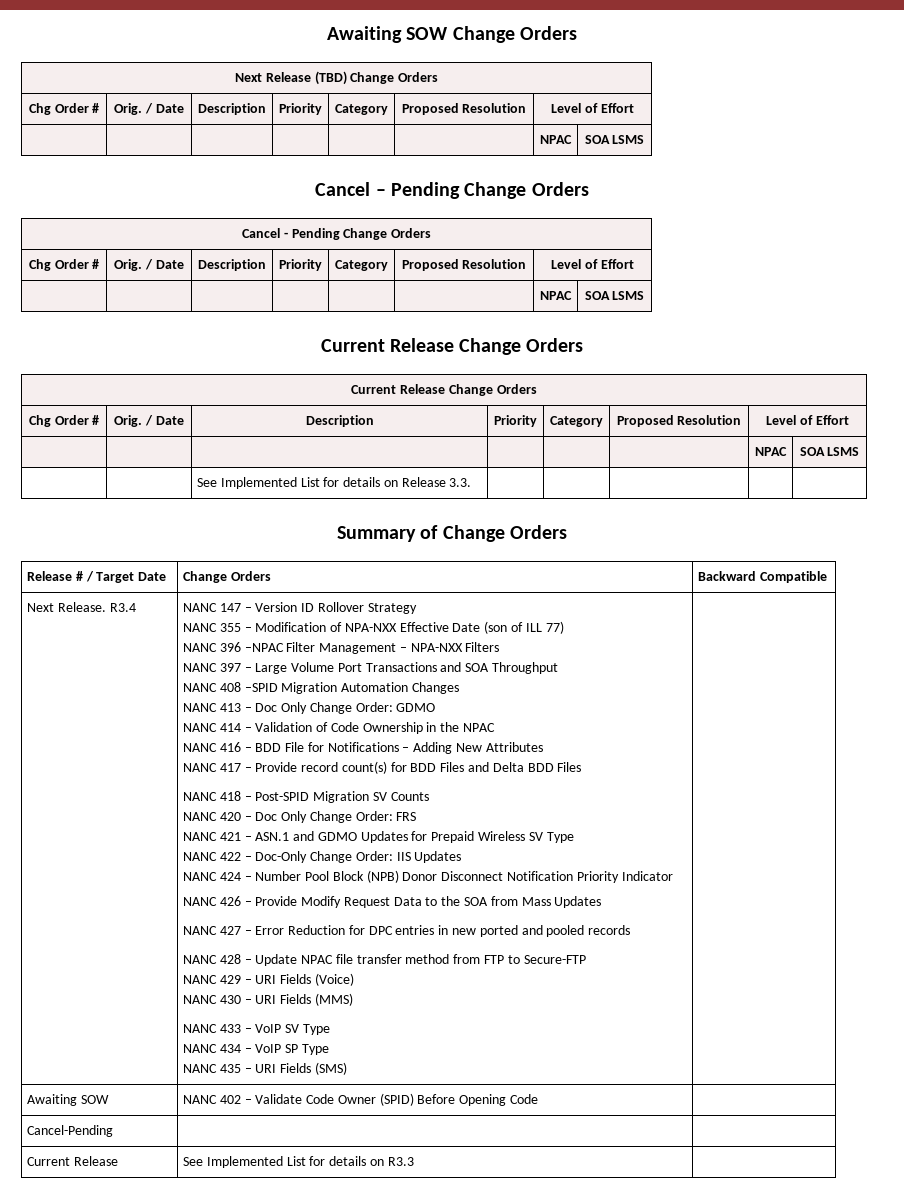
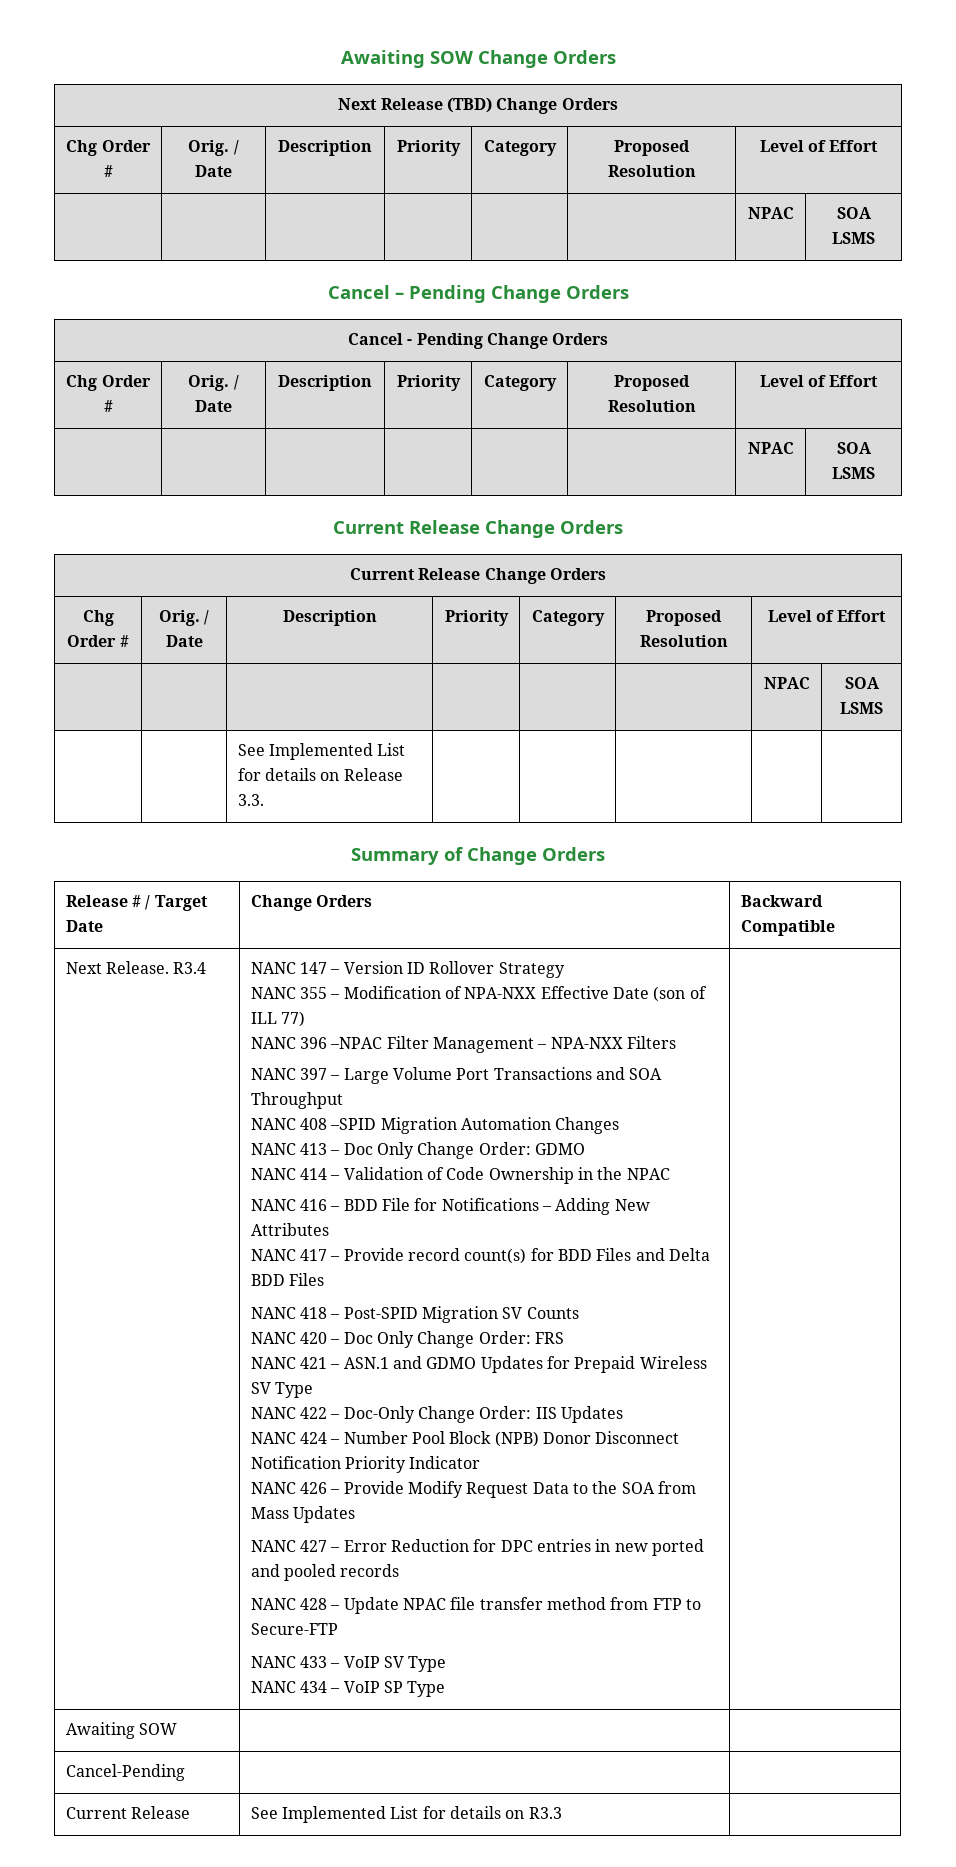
- NANC 429 – URI Fields (Voice)
- NANC 430 – URI Fields (MMS)
- NANC 435 – URI Fields (SMS) |
- Awaiting SOW | NANC 402 – Validate Code Owner (SPID) Before Opening Code |
+ Awaiting SOW | |

